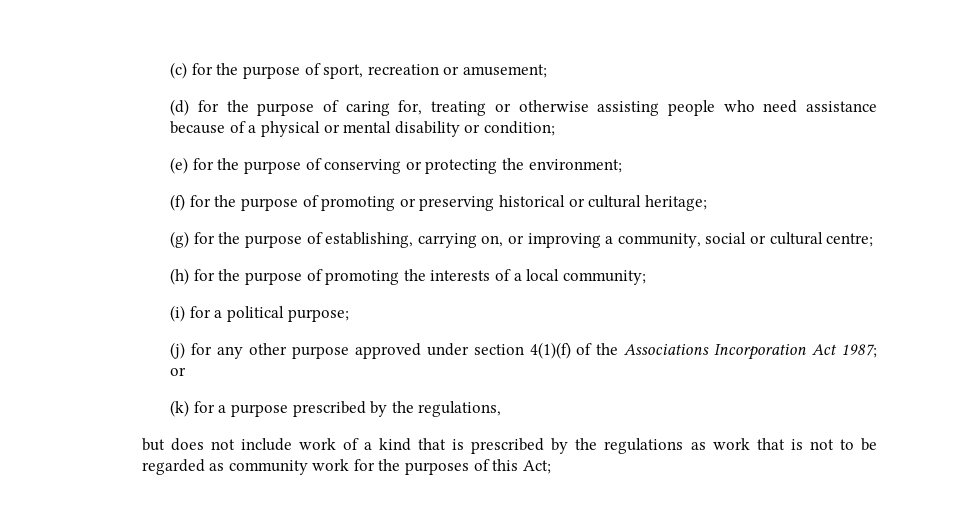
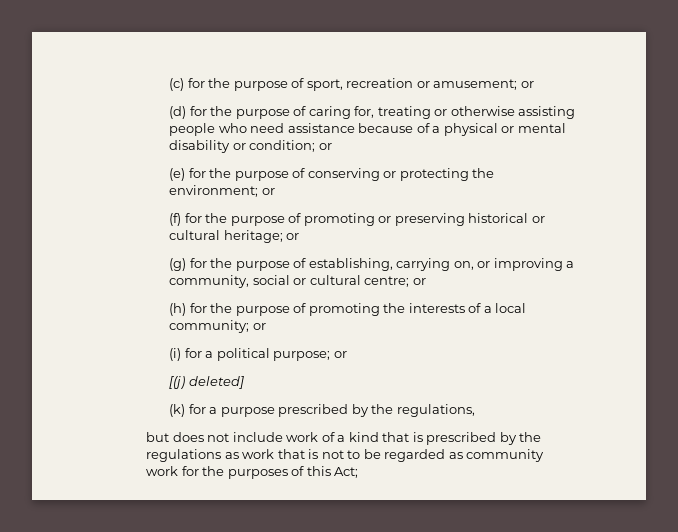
- (c) for the purpose of sport, recreation or amusement;
+ (c) for the purpose of sport, recreation or amusement; or
- (d) for the purpose of caring for, treating or otherwise assisting people who need assistance because of a physical or mental disability or condition;
+ (d) for the purpose of caring for, treating or otherwise assisting people who need assistance because of a physical or mental disability or condition; or
- (e) for the purpose of conserving or protecting the environment;
+ (e) for the purpose of conserving or protecting the environment; or
- (f) for the purpose of promoting or preserving historical or cultural heritage;
+ (f) for the purpose of promoting or preserving historical or cultural heritage; or
- (g) for the purpose of establishing, carrying on, or improving a community, social or cultural centre;
+ (g) for the purpose of establishing, carrying on, or improving a community, social or cultural centre; or
- (h) for the purpose of promoting the interests of a local community;
+ (h) for the purpose of promoting the interests of a local community; or
- (i) for a political purpose;
- (j) for any other purpose approved under section 4(1)(f) of the Associations Incorporation Act 1987; or
+ (i) for a political purpose; or
+ [(j) deleted]

